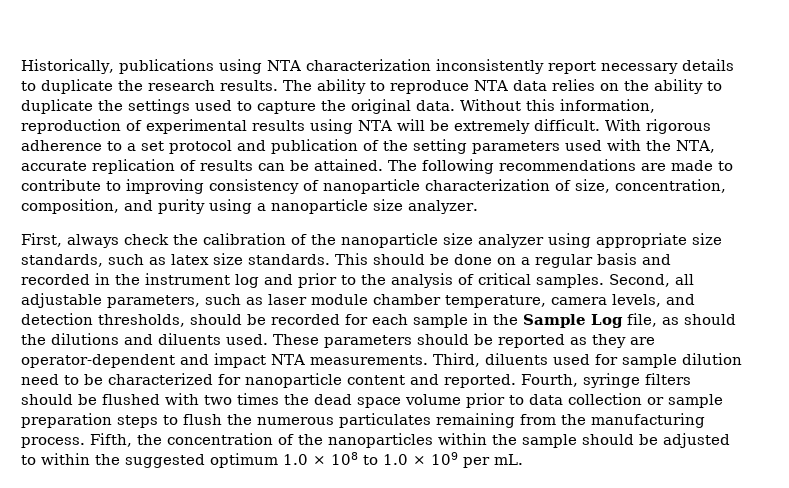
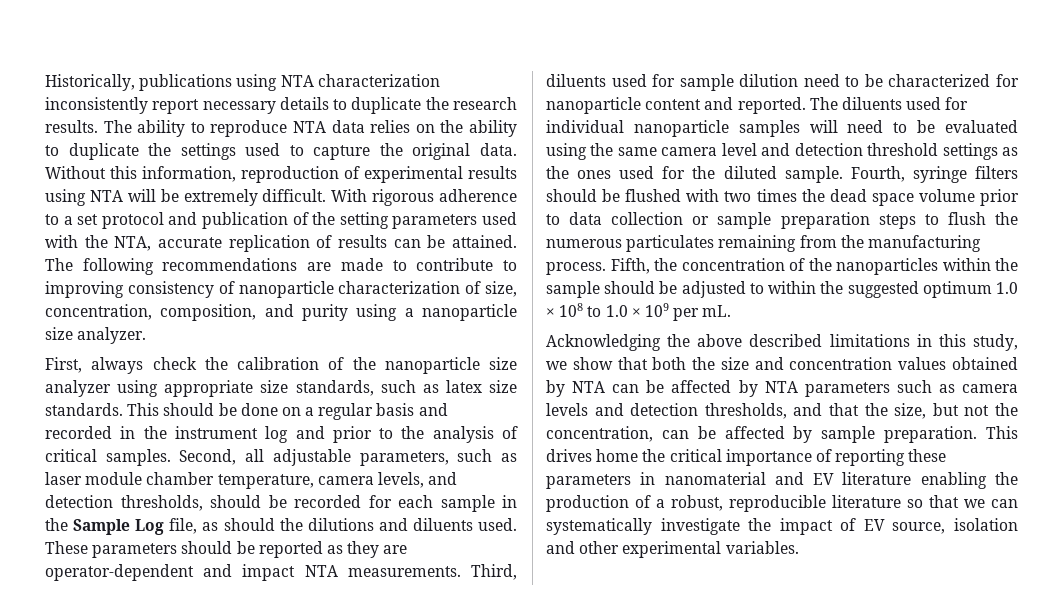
+ The diluents used for individual nanoparticle samples will need to be evaluated using the same camera level and detection threshold settings as the ones used for the diluted sample.
+ Acknowledging the above described limitations in this study, we show that both the size and concentration values obtained by NTA can be affected by NTA parameters such as camera levels and detection thresholds, and that the size, but not the concentration, can be affected by sample preparation. This drives home the critical importance of reporting these parameters in nanomaterial and EV literature enabling the production of a robust, reproducible literature so that we can systematically investigate the impact of EV source, isolation and other experimental variables.

